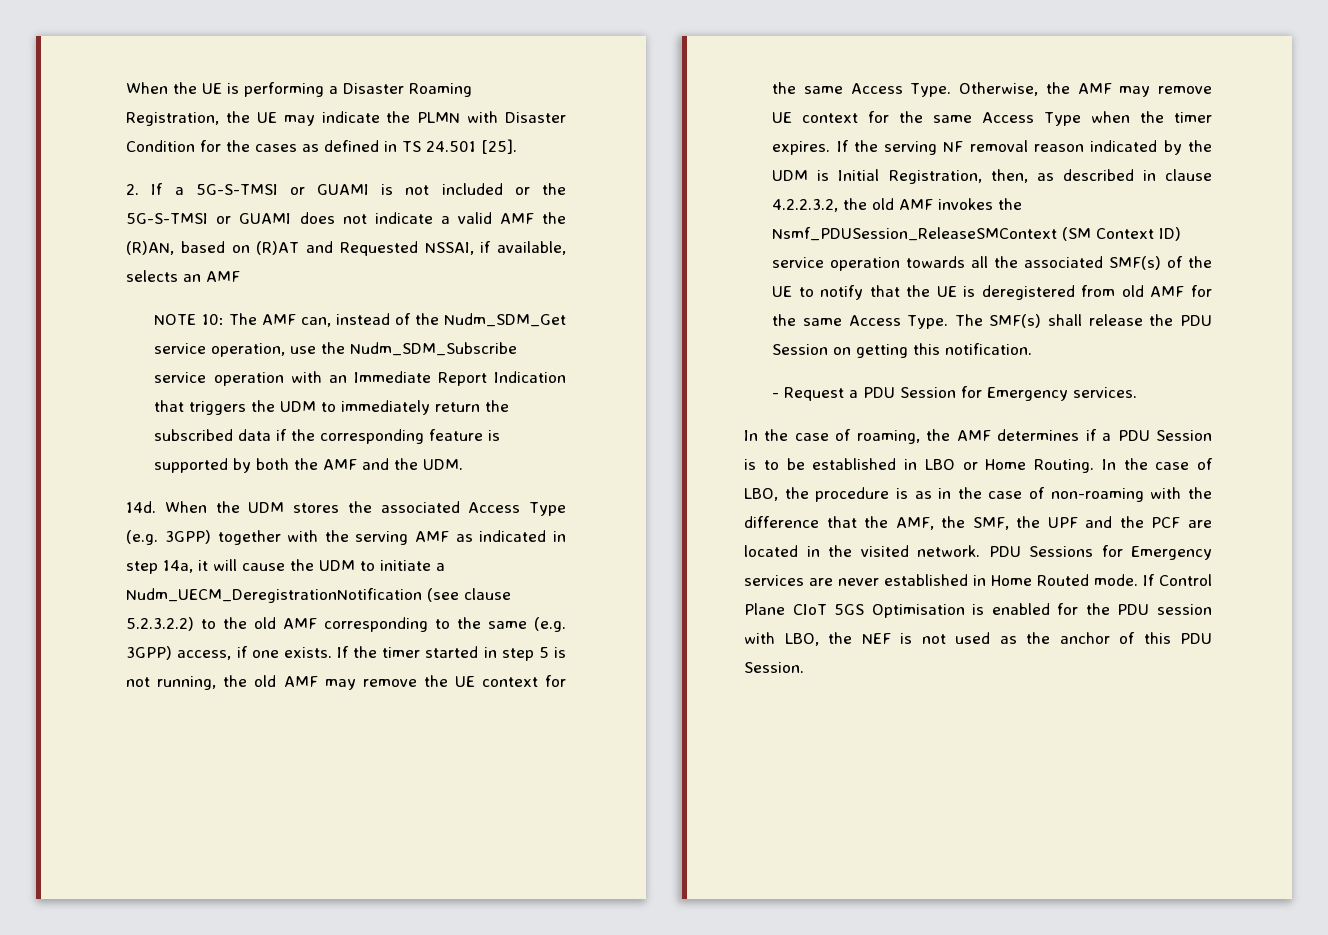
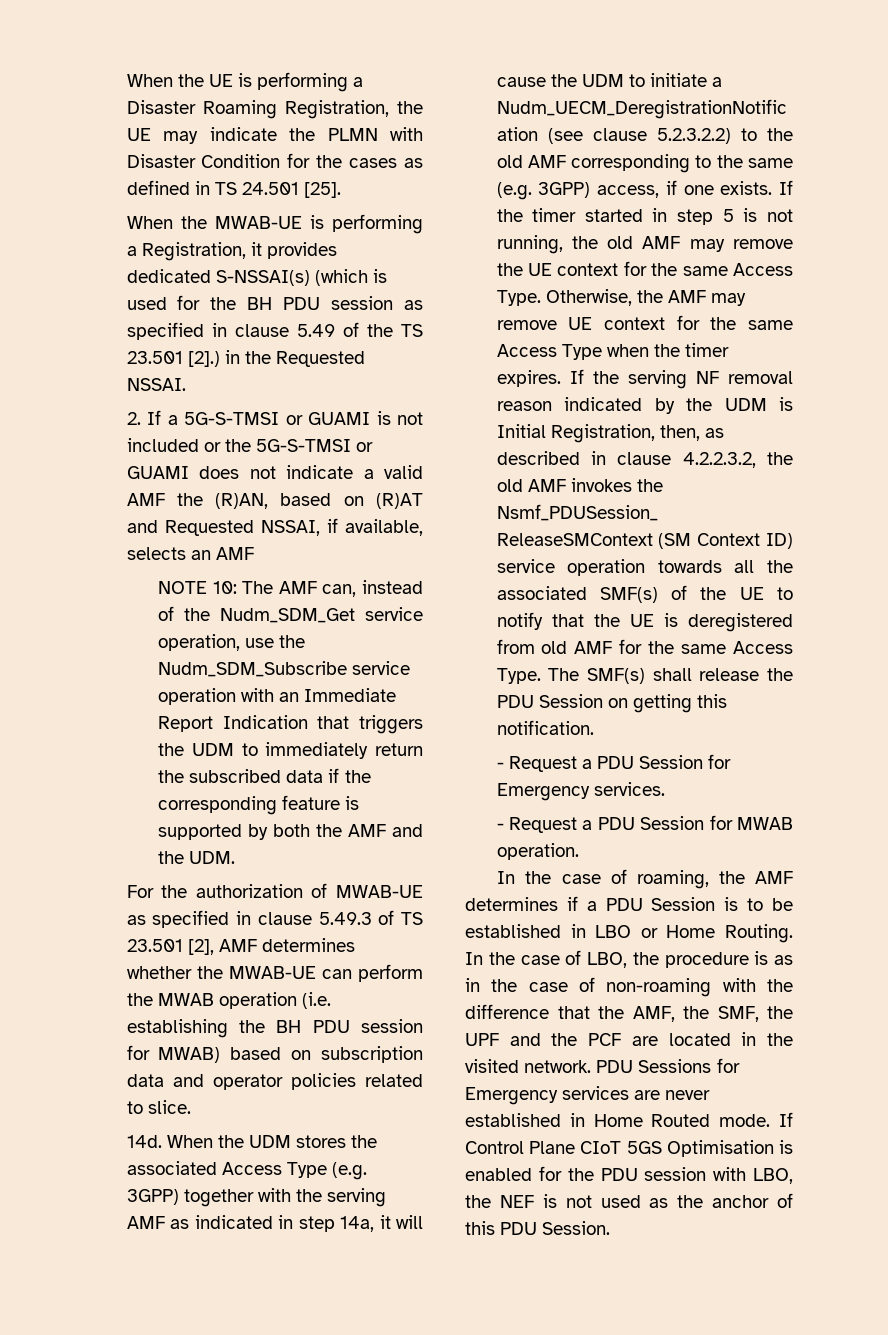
+ When the MWAB-UE is performing a Registration, it provides dedicated S-NSSAI(s) (which is used for the BH PDU session as specified in clause 5.49 of the TS 23.501 [2].) in the Requested NSSAI.
+ For the authorization of MWAB-UE as specified in clause 5.49.3 of TS 23.501 [2], AMF determines whether the MWAB-UE can perform the MWAB operation (i.e. establishing the BH PDU session for MWAB) based on subscription data and operator policies related to slice.
+ - Request a PDU Session for MWAB operation.

